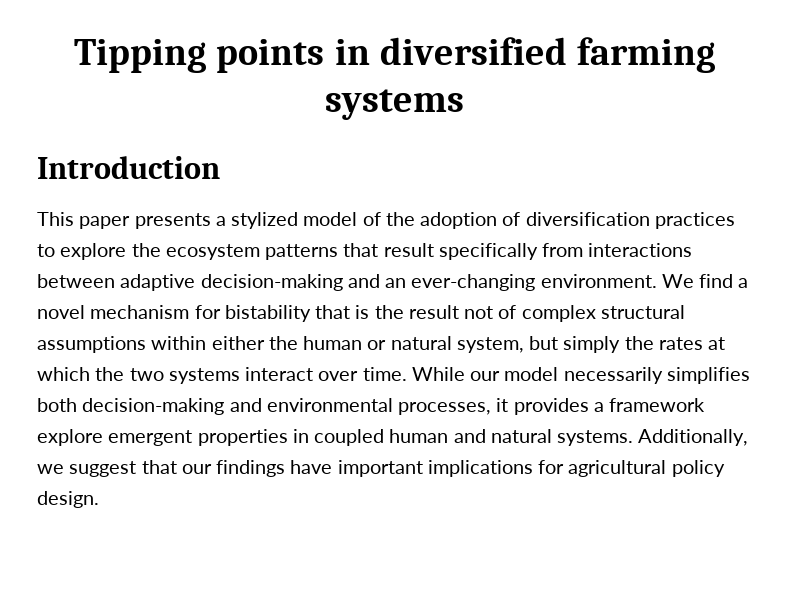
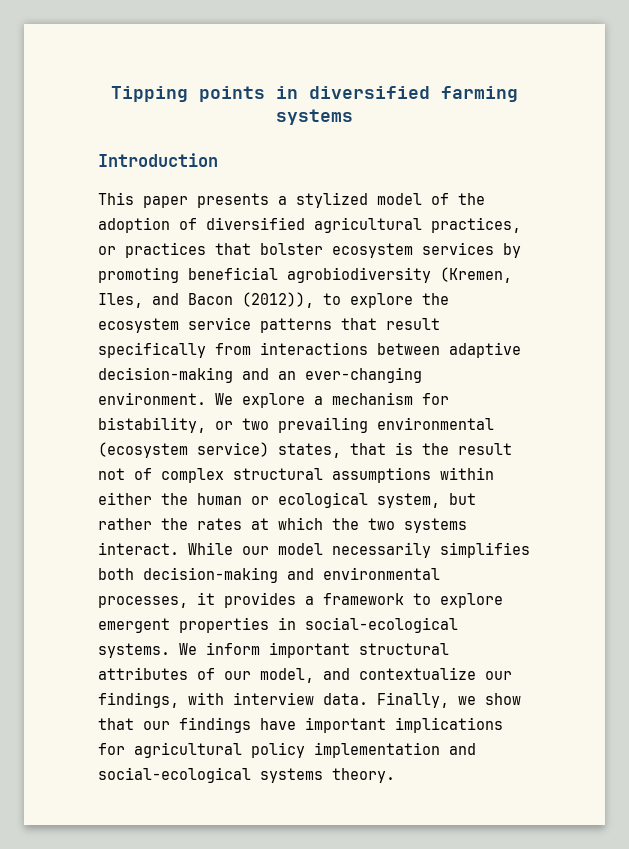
- This paper presents a stylized model of the adoption of diversification practices to explore the ecosystem patterns that result specifically from interactions between adaptive decision-making and an ever-changing environment.
+ This paper presents a stylized model of the adoption of diversified agricultural practices, or practices that bolster ecosystem services by promoting beneficial agrobiodiversity (Kremen, Iles, and Bacon (2012)), to explore the ecosystem service patterns that result specifically from interactions between adaptive decision-making and an ever-changing environment.
- We find a novel mechanism for bistability that is the result not of complex structural assumptions within either the human or natural system, but simply the rates at which the two systems interact over time.
+ We explore a mechanism for bistability, or two prevailing environmental (ecosystem service) states, that is the result not of complex structural assumptions within either the human or ecological system, but rather the rates at which the two systems interact.
- While our model necessarily simplifies both decision-making and environmental processes, it provides a framework explore emergent properties in coupled human and natural systems. Additionally, we suggest that our findings have important implications for agricultural policy design.
+ While our model necessarily simplifies both decision-making and environmental processes, it provides a framework to explore emergent properties in social-ecological systems. We inform important structural attributes of our model, and contextualize our findings, with interview data. Finally, we show that our findings have important implications for agricultural policy implementation and social-ecological systems theory.

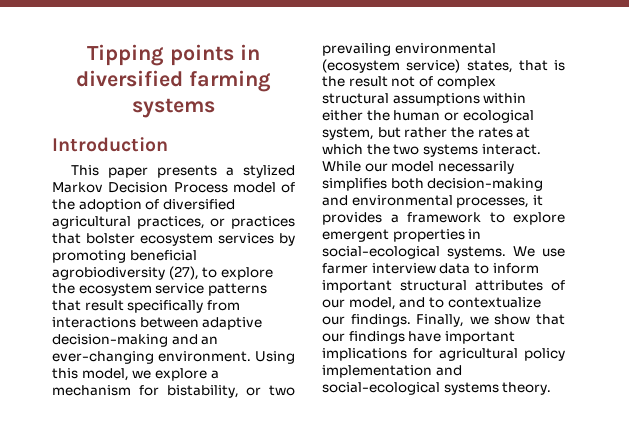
- This paper presents a stylized model of the adoption of diversified agricultural practices, or practices that bolster ecosystem services by promoting beneficial agrobiodiversity (Kremen, Iles, and Bacon (2012)), to explore the ecosystem service patterns that result specifically from interactions between adaptive decision-making and an ever-changing environment.
+ This paper presents a stylized Markov Decision Process model of the adoption of diversified agricultural practices, or practices that bolster ecosystem services by promoting beneficial agrobiodiversity (27), to explore the ecosystem service patterns that result specifically from interactions between adaptive decision-making and an ever-changing environment.
- We explore a mechanism for bistability, or two prevailing environmental (ecosystem service) states, that is the result not of complex structural assumptions within either the human or ecological system, but rather the rates at which the two systems interact.
+ Using this model, we explore a mechanism for bistability, or two prevailing environmental (ecosystem service) states, that is the result not of complex structural assumptions within either the human or ecological system, but rather the rates at which the two systems interact.
- We inform important structural attributes of our model, and contextualize our findings, with interview data.
+ We use farmer interview data to inform important structural attributes of our model, and to contextualize our findings.

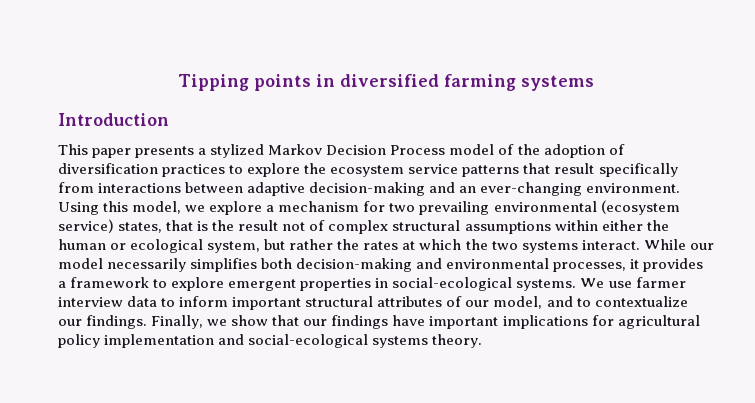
- This paper presents a stylized Markov Decision Process model of the adoption of diversified agricultural practices, or practices that bolster ecosystem services by promoting beneficial agrobiodiversity (27), to explore the ecosystem service patterns that result specifically from interactions between adaptive decision-making and an ever-changing environment.
+ This paper presents a stylized Markov Decision Process model of the adoption of diversification practices to explore the ecosystem service patterns that result specifically from interactions between adaptive decision-making and an ever-changing environment.
- Using this model, we explore a mechanism for bistability, or two prevailing environmental (ecosystem service) states, that is the result not of complex structural assumptions within either the human or ecological system, but rather the rates at which the two systems interact.
+ Using this model, we explore a mechanism for two prevailing environmental (ecosystem service) states, that is the result not of complex structural assumptions within either the human or ecological system, but rather the rates at which the two systems interact.

